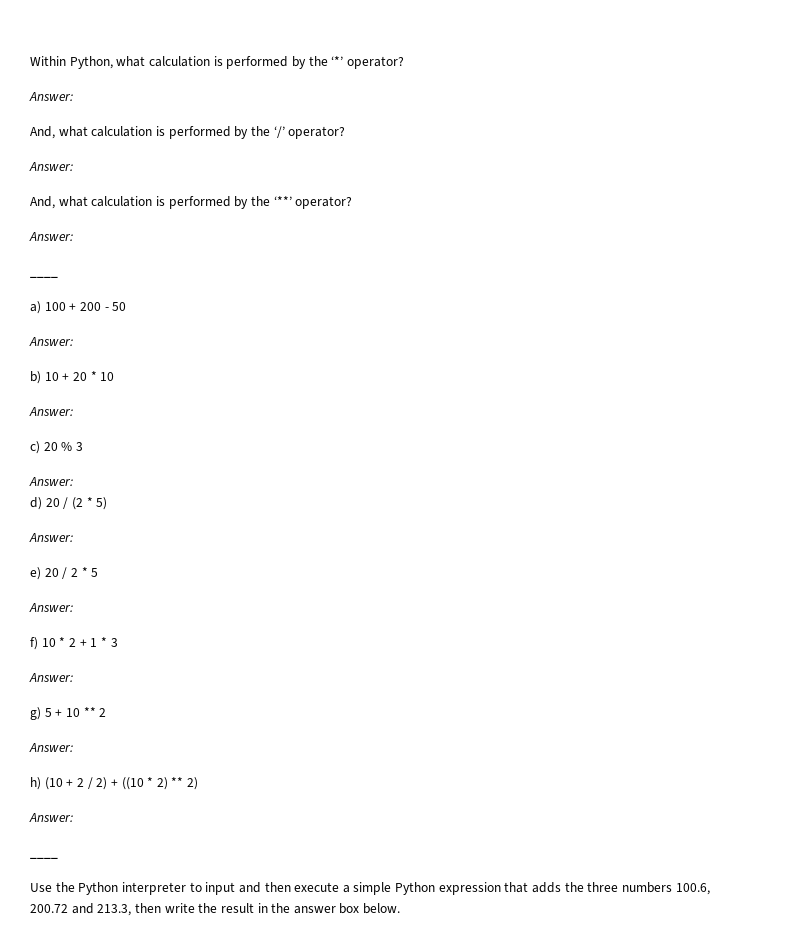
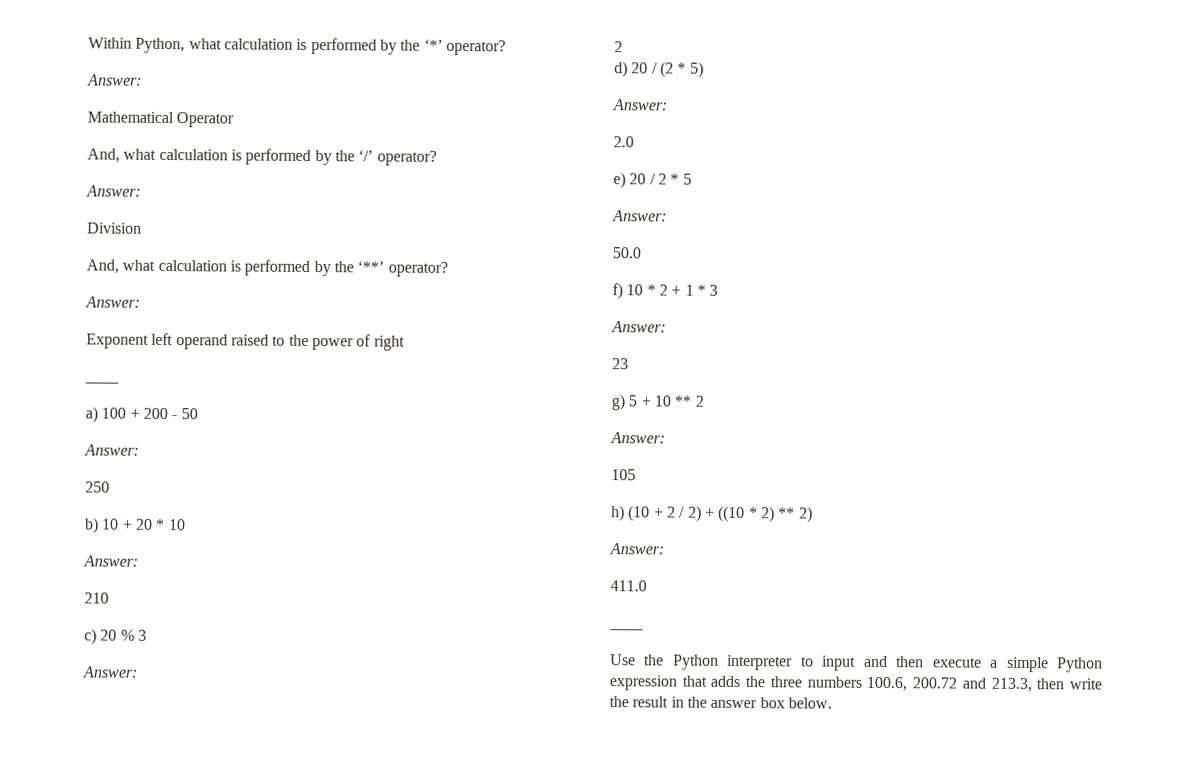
+ Mathematical Operator
+ Division
+ Exponent left operand raised to the power of right
+ 250
+ 210
  c) 20 % 3
  Answer:
+ 2
+ 2.0
+ 50.0
+ 23
+ 105
+ 411.0

